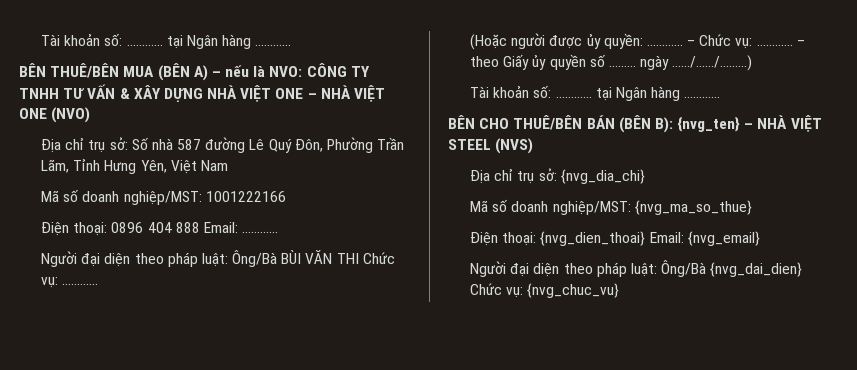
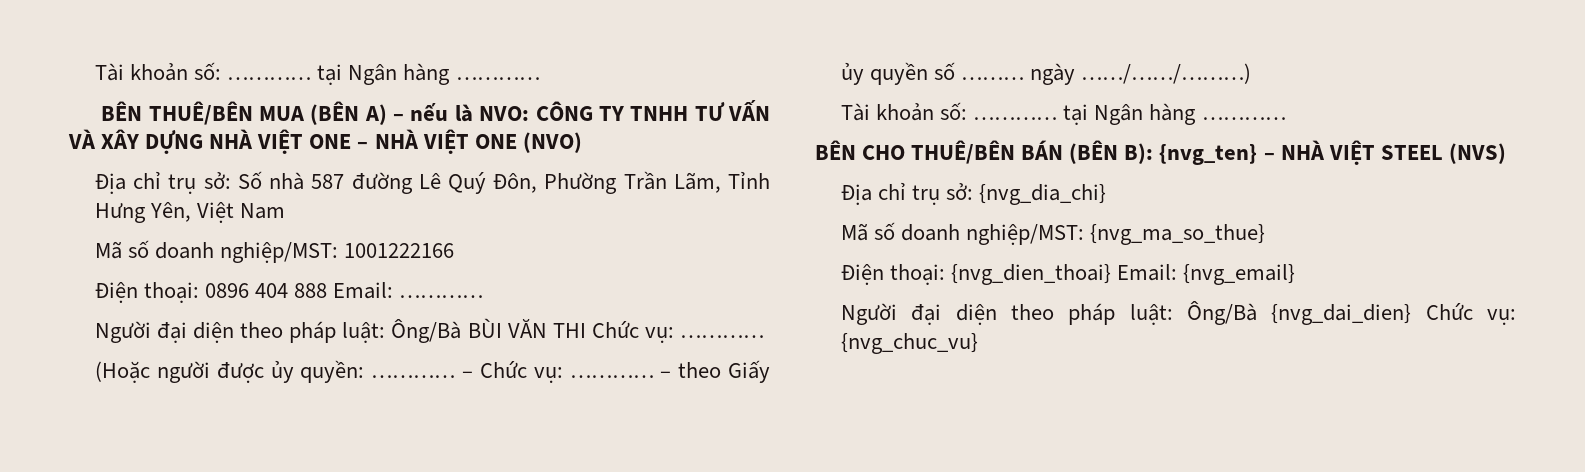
- BÊN THUÊ/BÊN MUA (BÊN A) – nếu là NVO: CÔNG TY TNHH TƯ VẤN & XÂY DỰNG NHÀ VIỆT ONE – NHÀ VIỆT ONE (NVO)
+ BÊN THUÊ/BÊN MUA (BÊN A) – nếu là NVO: CÔNG TY TNHH TƯ VẤN VÀ XÂY DỰNG NHÀ VIỆT ONE – NHÀ VIỆT ONE (NVO)

